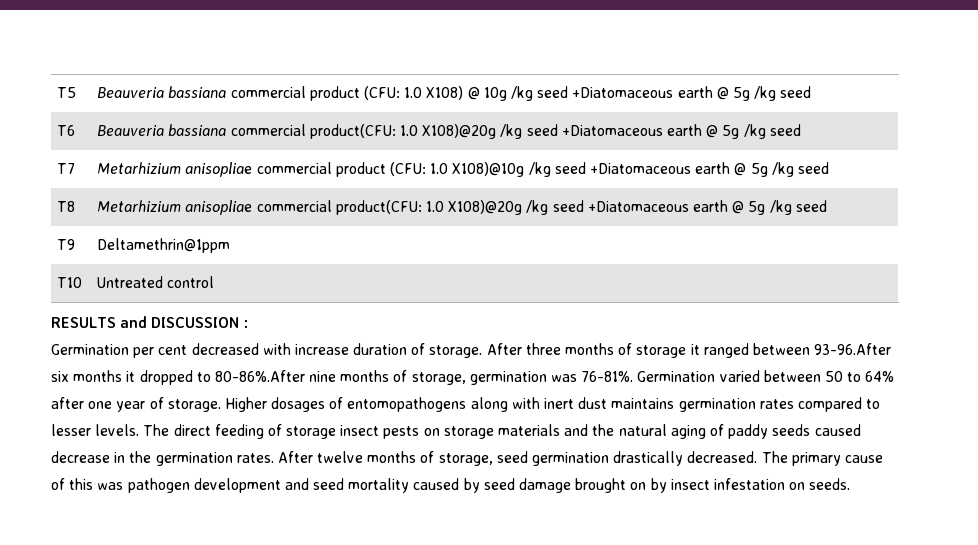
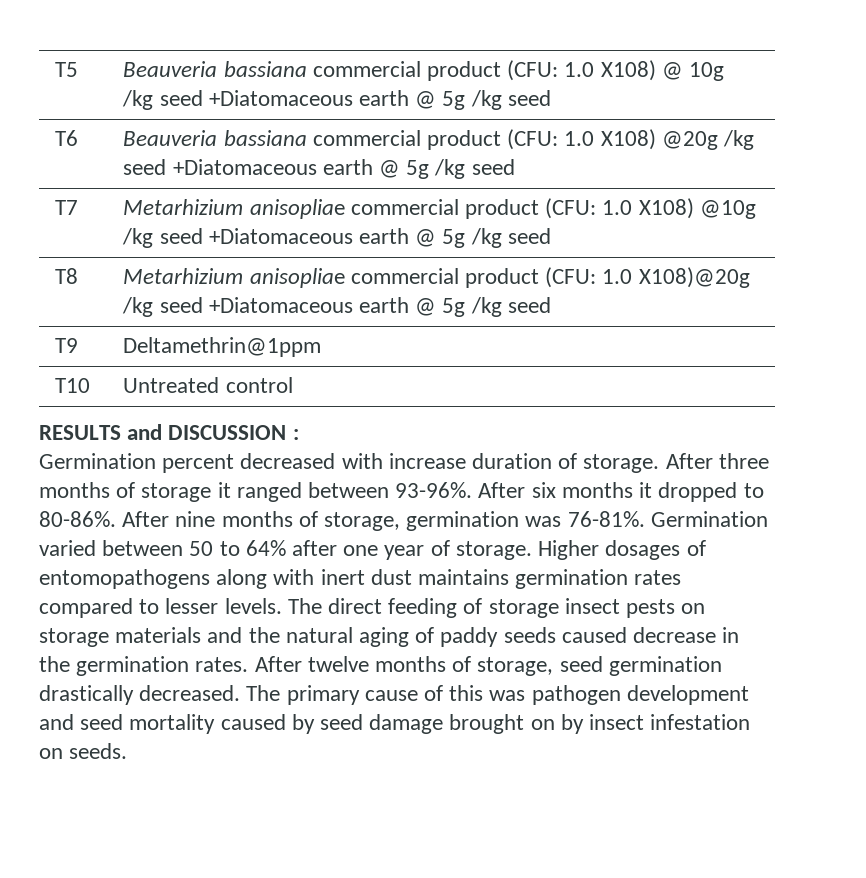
- T6 | Beauveria bassiana commercial product(CFU: 1.0 X108)@20g /kg seed +Diatomaceous earth @ 5g /kg seed
+ T6 | Beauveria bassiana commercial product (CFU: 1.0 X108) @20g /kg seed +Diatomaceous earth @ 5g /kg seed
- T7 | Metarhizium anisopliae commercial product (CFU: 1.0 X108)@10g /kg seed +Diatomaceous earth @ 5g /kg seed
+ T7 | Metarhizium anisopliae commercial product (CFU: 1.0 X108) @10g /kg seed +Diatomaceous earth @ 5g /kg seed
- T8 | Metarhizium anisopliae commercial product(CFU: 1.0 X108)@20g /kg seed +Diatomaceous earth @ 5g /kg seed
+ T8 | Metarhizium anisopliae commercial product (CFU: 1.0 X108)@20g /kg seed +Diatomaceous earth @ 5g /kg seed
- Germination per cent decreased with increase duration of storage.
+ Germination percent decreased with increase duration of storage.
- After three months of storage it ranged between 93-96.After six months it dropped to 80-86%.After nine months of storage, germination was 76-81%.
+ After three months of storage it ranged between 93-96%. After six months it dropped to 80-86%. After nine months of storage, germination was 76-81%.

